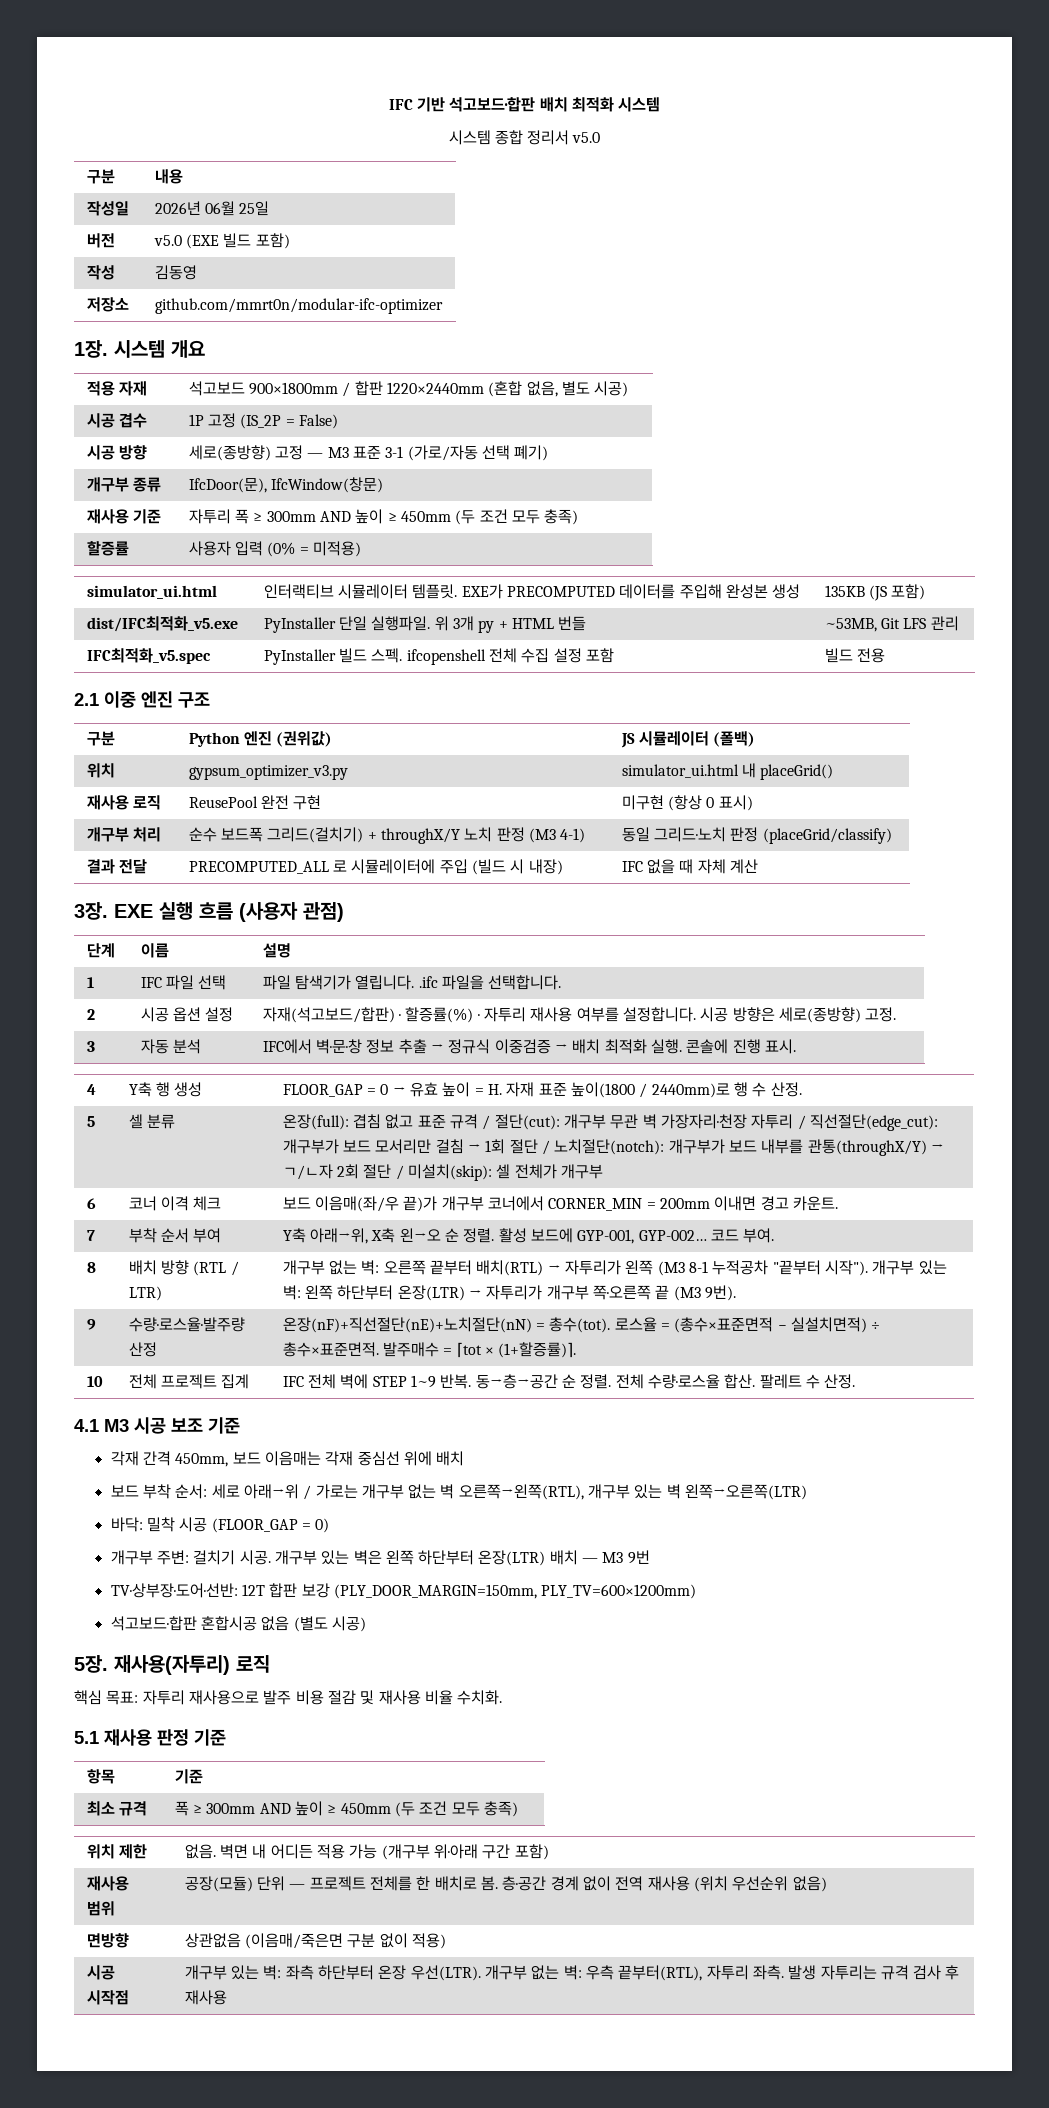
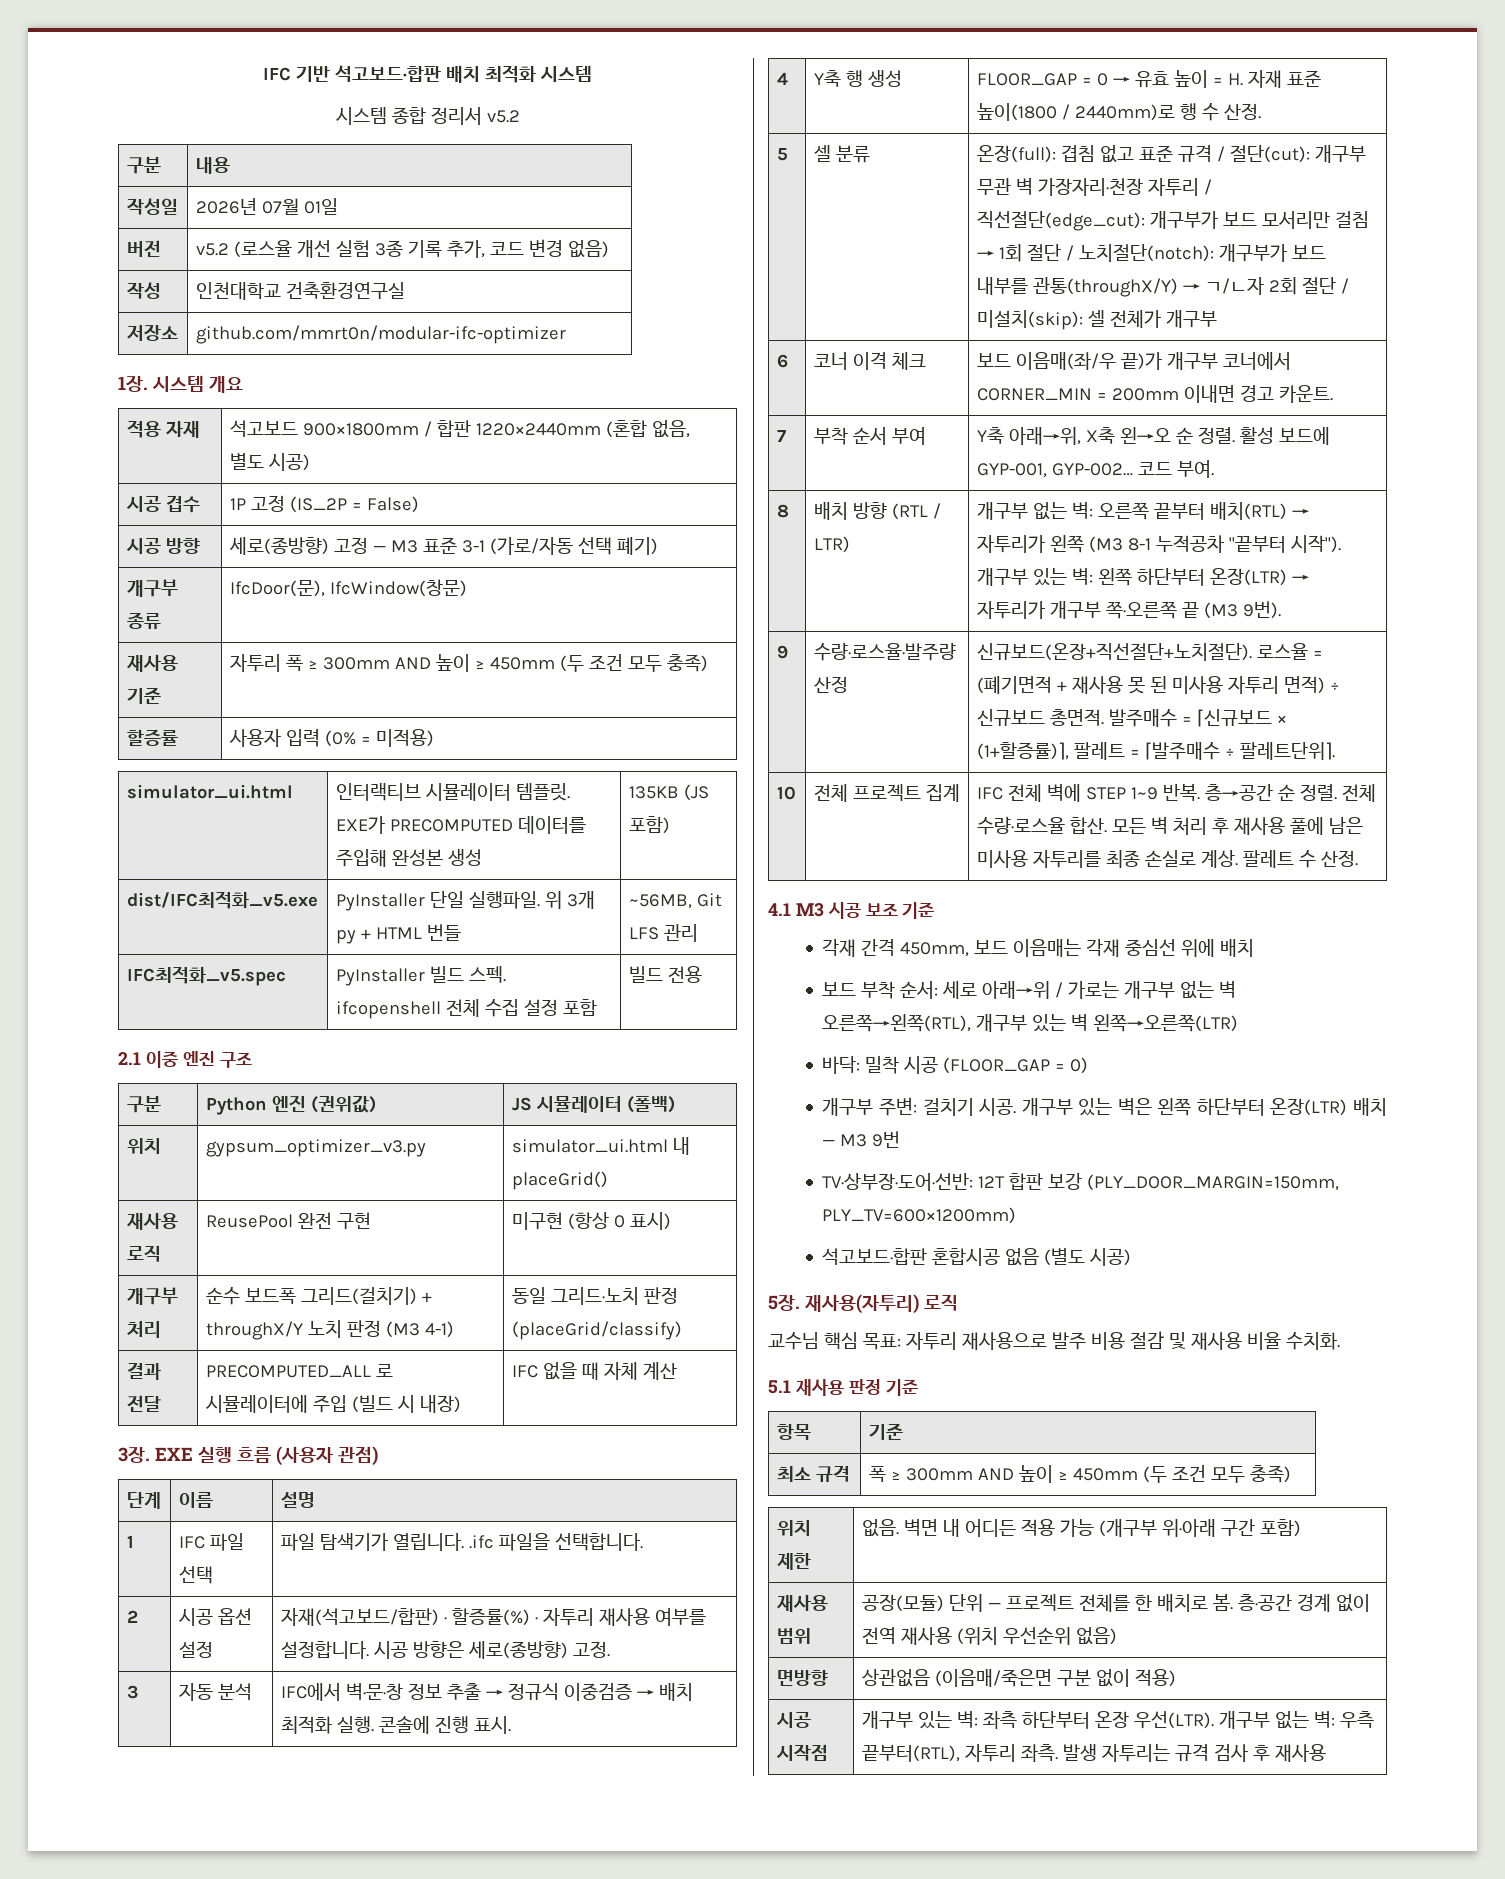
- 시스템 종합 정리서 v5.0
+ 시스템 종합 정리서 v5.2
- 작성일 | 2026년 06월 25일
+ 작성일 | 2026년 07월 01일
- 버전 | v5.0 (EXE 빌드 포함)
+ 버전 | v5.2 (로스율 개선 실험 3종 기록 추가, 코드 변경 없음)
- 작성 | 김동영
+ 작성 | 인천대학교 건축환경연구실
- dist/IFC최적화_v5.exe | PyInstaller 단일 실행파일. 위 3개 py + HTML 번들 | ~53MB, Git LFS 관리
+ dist/IFC최적화_v5.exe | PyInstaller 단일 실행파일. 위 3개 py + HTML 번들 | ~56MB, Git LFS 관리
- 9 | 수량·로스율·발주량 산정 | 온장(nF)+직선절단(nE)+노치절단(nN) = 총수(tot). 로스율 = (총수×표준면적 − 실설치면적) ÷ 총수×표준면적. 발주매수 = ⌈tot × (1+할증률)⌉.
+ 9 | 수량·로스율·발주량 산정 | 신규보드(온장+직선절단+노치절단). 로스율 = (폐기면적 + 재사용 못 된 미사용 자투리 면적) ÷ 신규보드 총면적. 발주매수 = ⌈신규보드 × (1+할증률)⌉, 팔레트 = ⌈발주매수 ÷ 팔레트단위⌉.
- 10 | 전체 프로젝트 집계 | IFC 전체 벽에 STEP 1~9 반복. 동→층→공간 순 정렬. 전체 수량·로스율 합산. 팔레트 수 산정.
+ 10 | 전체 프로젝트 집계 | IFC 전체 벽에 STEP 1~9 반복. 층→공간 순 정렬. 전체 수량·로스율 합산. 모든 벽 처리 후 재사용 풀에 남은 미사용 자투리를 최종 손실로 계상. 팔레트 수 산정.
- 핵심 목표: 자투리 재사용으로 발주 비용 절감 및 재사용 비율 수치화.
+ 교수님 핵심 목표: 자투리 재사용으로 발주 비용 절감 및 재사용 비율 수치화.

